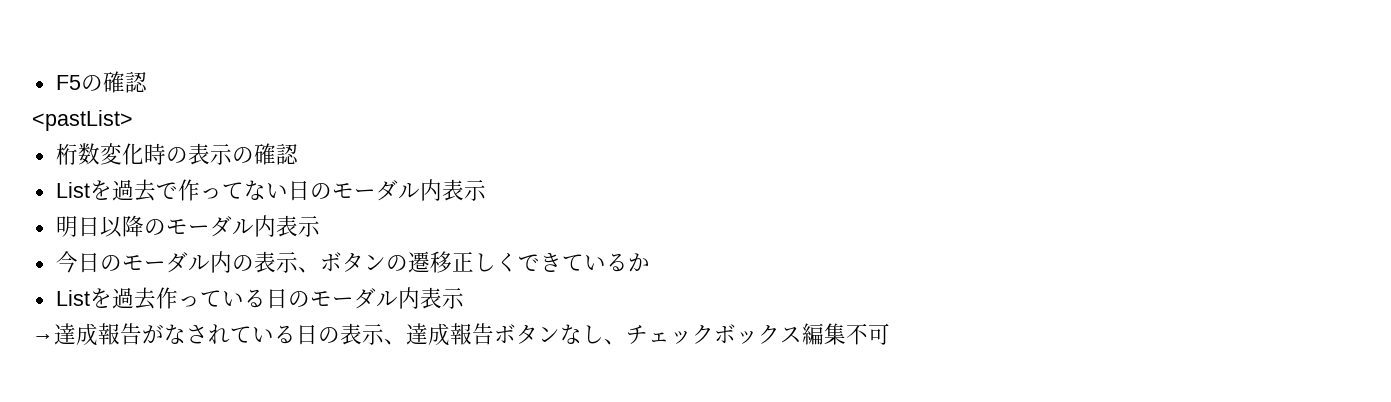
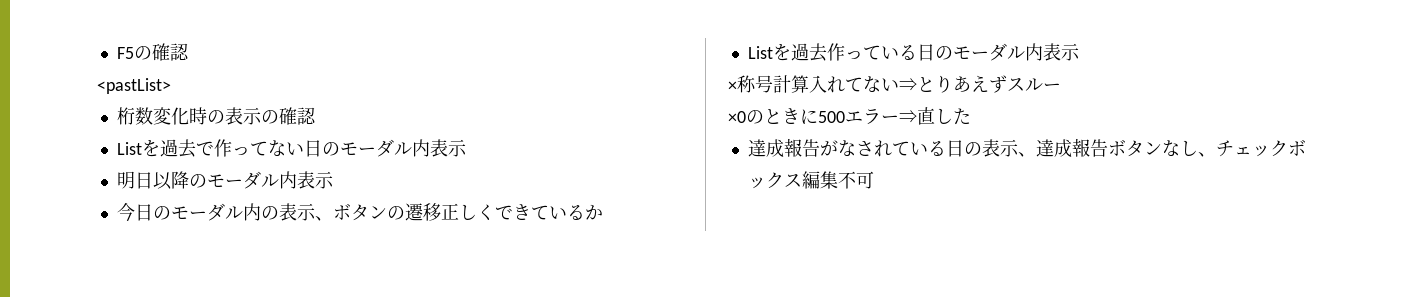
- →達成報告がなされている日の表示、達成報告ボタンなし、チェックボックス編集不可
+ ×称号計算入れてない⇒とりあえずスルー
+ ×0のときに500エラー⇒直した
+ 達成報告がなされている日の表示、達成報告ボタンなし、チェックボックス編集不可

